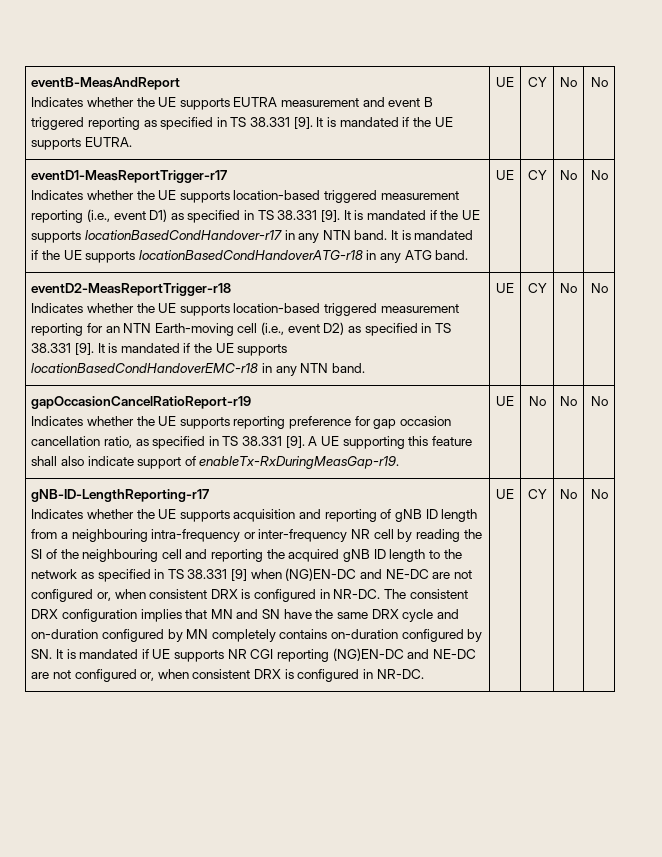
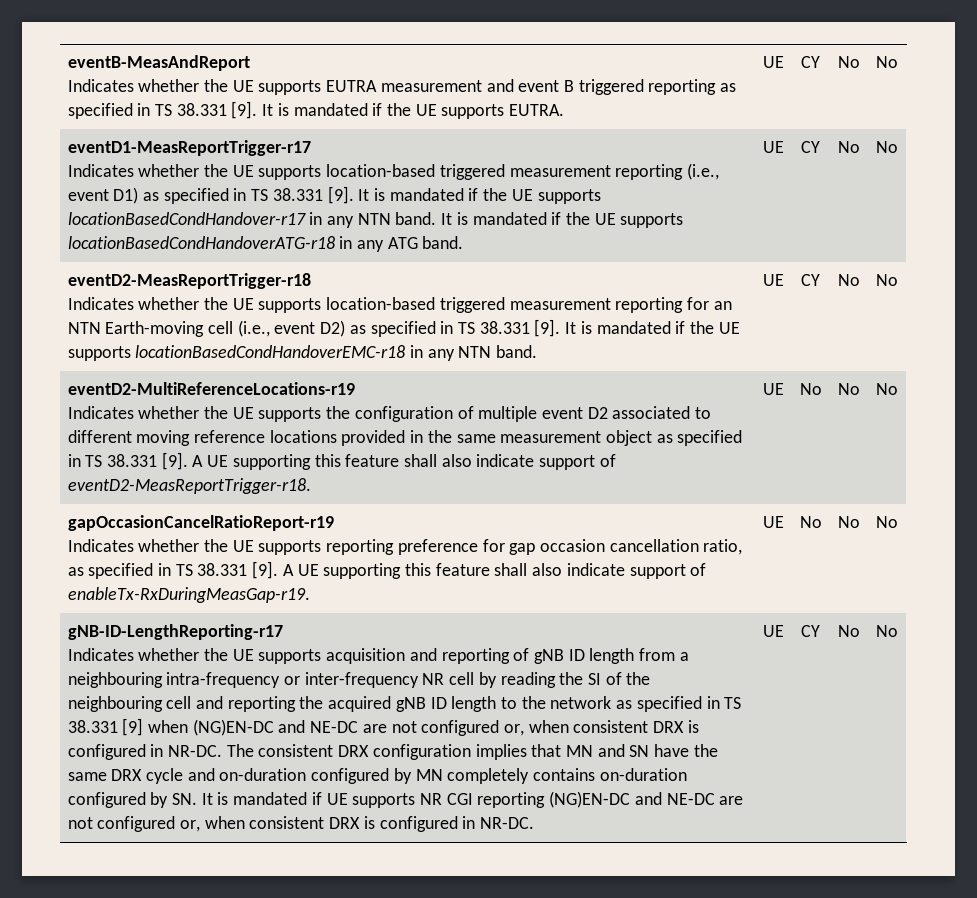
+ eventD2-MultiReferenceLocations-r19
+ Indicates whether the UE supports the configuration of multiple event D2 associated to different moving reference locations provided in the same measurement object as specified in TS 38.331 [9]. A UE supporting this feature shall also indicate support of eventD2-MeasReportTrigger-r18. | UE | No | No | No

